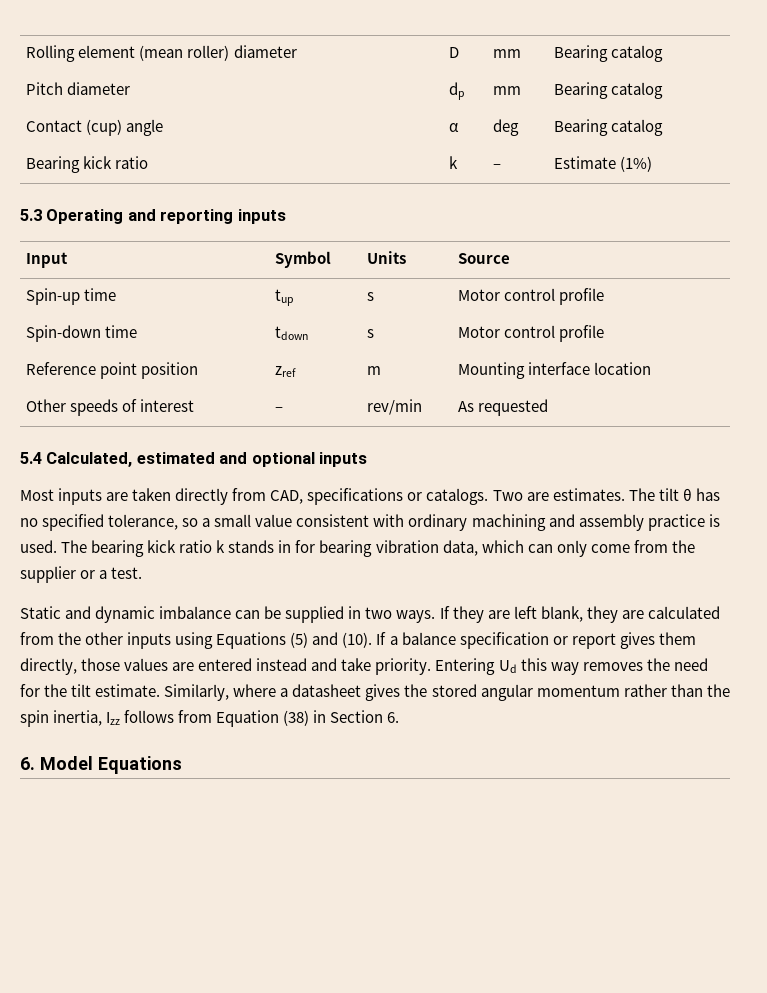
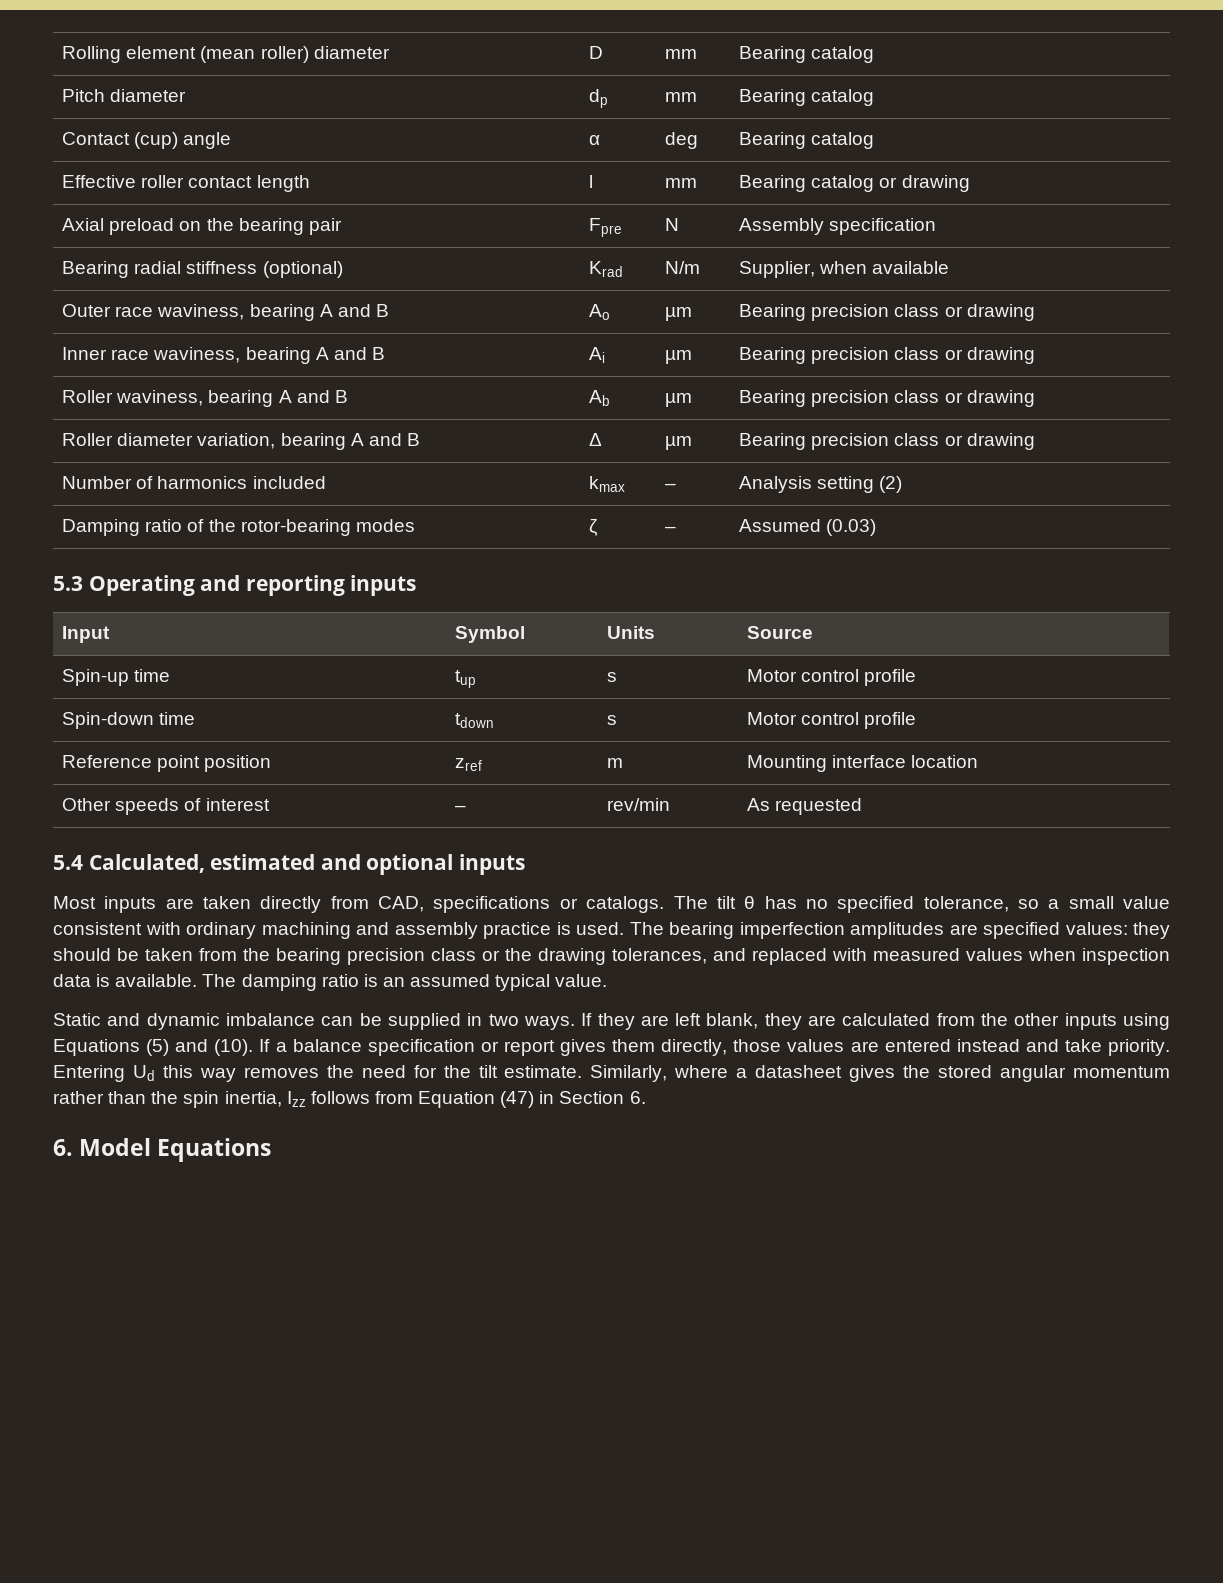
- Bearing kick ratio | k | – | Estimate (1%)
+ Effective roller contact length | l | mm | Bearing catalog or drawing
+ Axial preload on the bearing pair | Fpre | N | Assembly specification
+ Bearing radial stiffness (optional) | Krad | N/m | Supplier, when available
+ Outer race waviness, bearing A and B | Ao | µm | Bearing precision class or drawing
+ Inner race waviness, bearing A and B | Ai | µm | Bearing precision class or drawing
+ Roller waviness, bearing A and B | Ab | µm | Bearing precision class or drawing
+ Roller diameter variation, bearing A and B | Δ | µm | Bearing precision class or drawing
+ Number of harmonics included | kmax | – | Analysis setting (2)
+ Damping ratio of the rotor-bearing modes | ζ | – | Assumed (0.03)
- Two are estimates.
- The bearing kick ratio k stands in for bearing vibration data, which can only come from the supplier or a test.
+ The bearing imperfection amplitudes are specified values: they should be taken from the bearing precision class or the drawing tolerances, and replaced with measured values when inspection data is available. The damping ratio is an assumed typical value.
- Similarly, where a datasheet gives the stored angular momentum rather than the spin inertia, Izz follows from Equation (38) in Section 6.
+ Similarly, where a datasheet gives the stored angular momentum rather than the spin inertia, Izz follows from Equation (47) in Section 6.

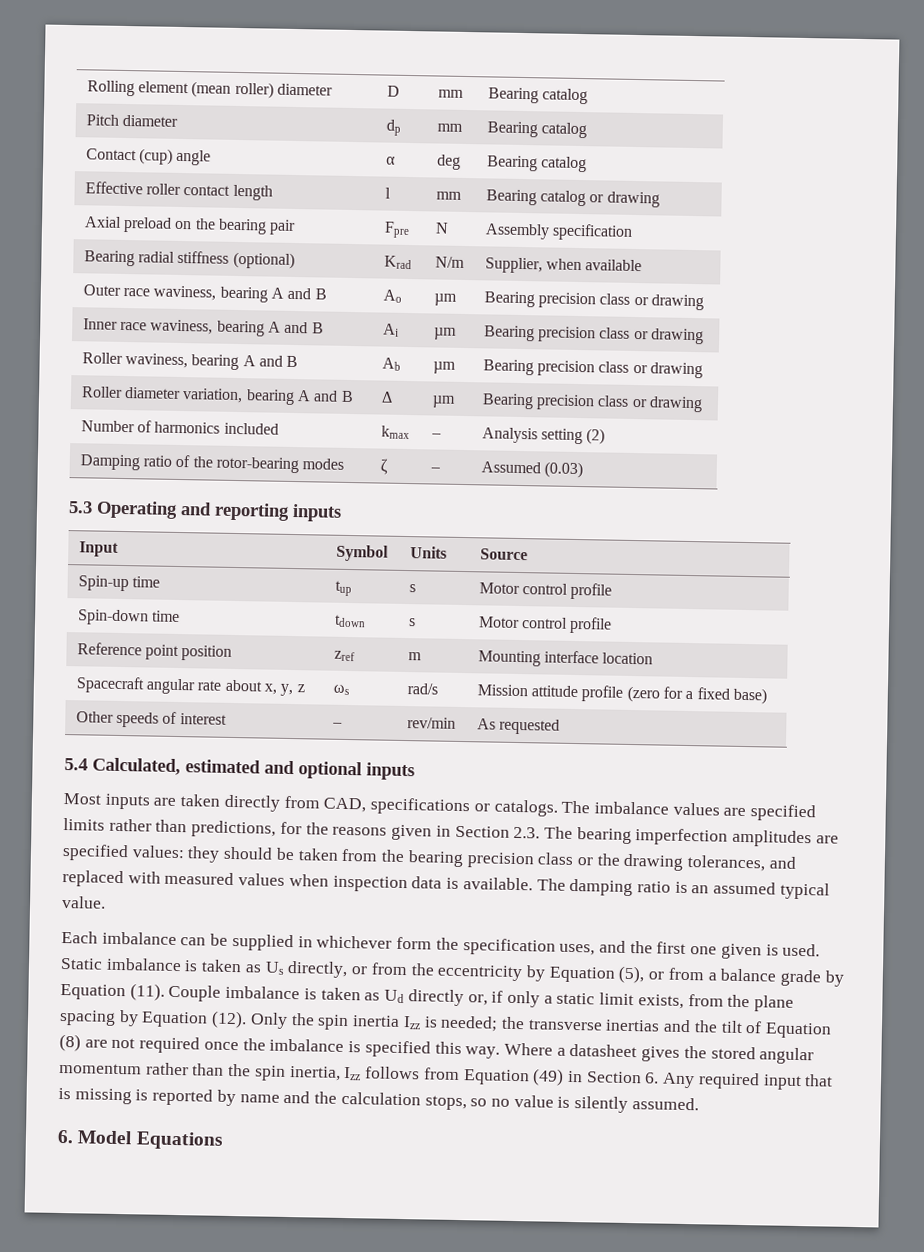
+ Spacecraft angular rate about x, y, z | ωs | rad/s | Mission attitude profile (zero for a fixed base)
- The tilt θ has no specified tolerance, so a small value consistent with ordinary machining and assembly practice is used. The bearing imperfection amplitudes are specified values: they should be taken from the bearing precision class or the drawing tolerances, and replaced with measured values when inspection data is available.
+ The imbalance values are specified limits rather than predictions, for the reasons given in Section 2.3. The bearing imperfection amplitudes are specified values: they should be taken from the bearing precision class or the drawing tolerances, and replaced with measured values when inspection data is available.
- Static and dynamic imbalance can be supplied in two ways. If they are left blank, they are calculated from the other inputs using Equations (5) and (10). If a balance specification or report gives them directly, those values are entered instead and take priority. Entering Ud this way removes the need for the tilt estimate. Similarly, where a datasheet gives the stored angular momentum rather than the spin inertia, Izz follows from Equation (47) in Section 6.
+ Each imbalance can be supplied in whichever form the specification uses, and the first one given is used. Static imbalance is taken as Us directly, or from the eccentricity by Equation (5), or from a balance grade by Equation (11). Couple imbalance is taken as Ud directly or, if only a static limit exists, from the plane spacing by Equation (12). Only the spin inertia Izz is needed; the transverse inertias and the tilt of Equation (8) are not required once the imbalance is specified this way. Where a datasheet gives the stored angular momentum rather than the spin inertia, Izz follows from Equation (49) in Section 6. Any required input that is missing is reported by name and the calculation stops, so no value is silently assumed.

